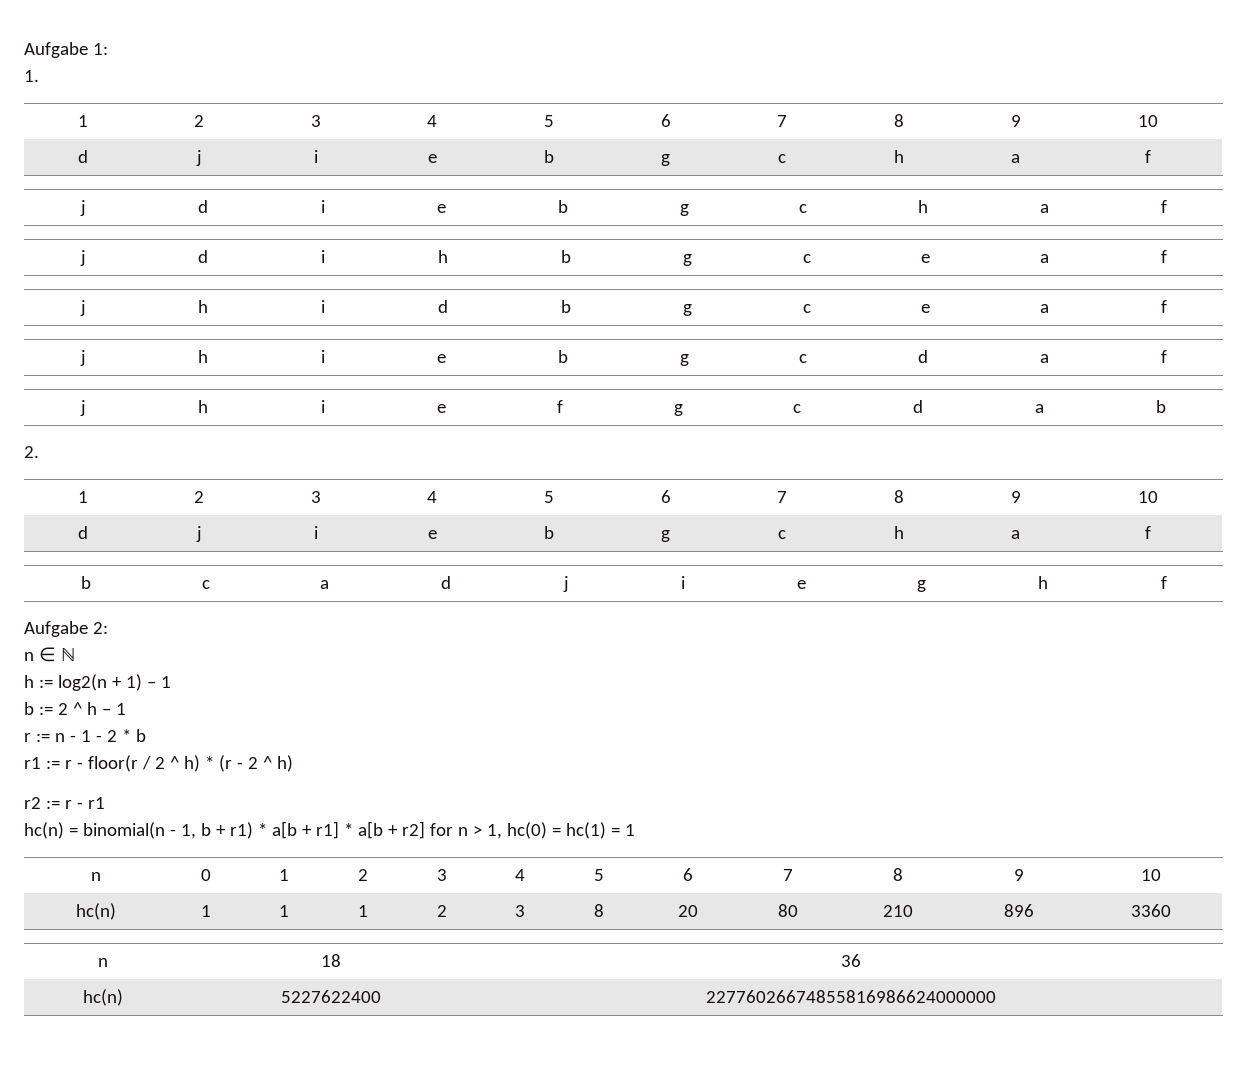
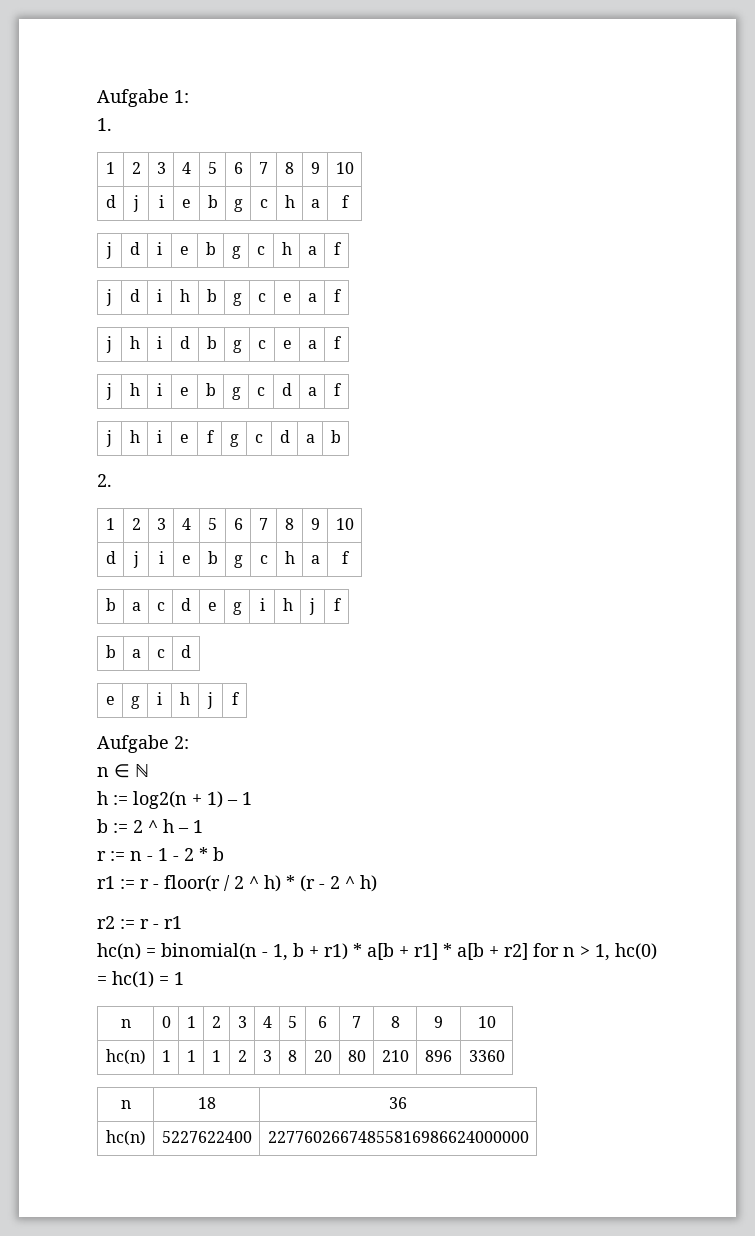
- b | c | a | d | j | i | e | g | h | f
+ b | a | c | d | e | g | i | h | j | f
+ b | a | c | d
+ e | g | i | h | j | f

